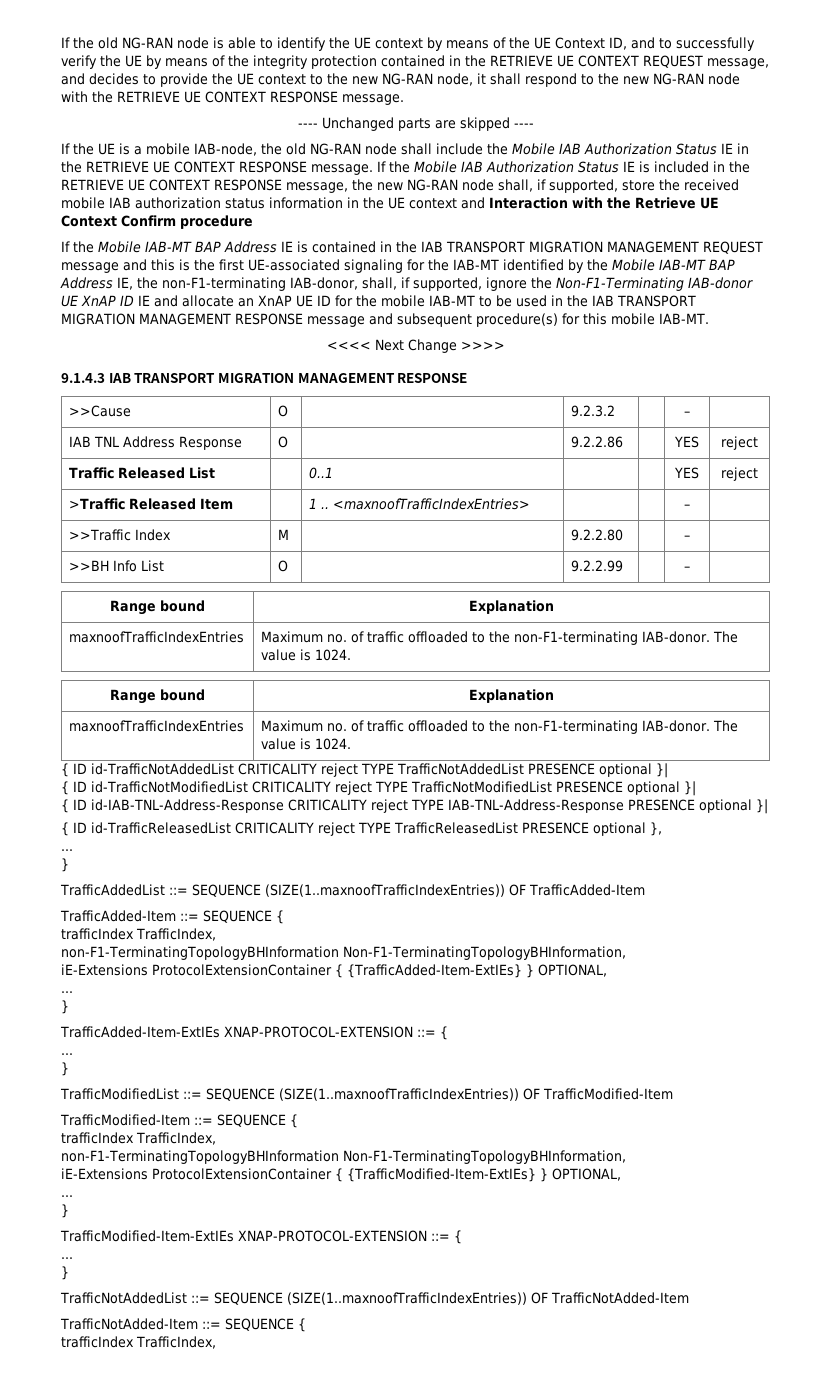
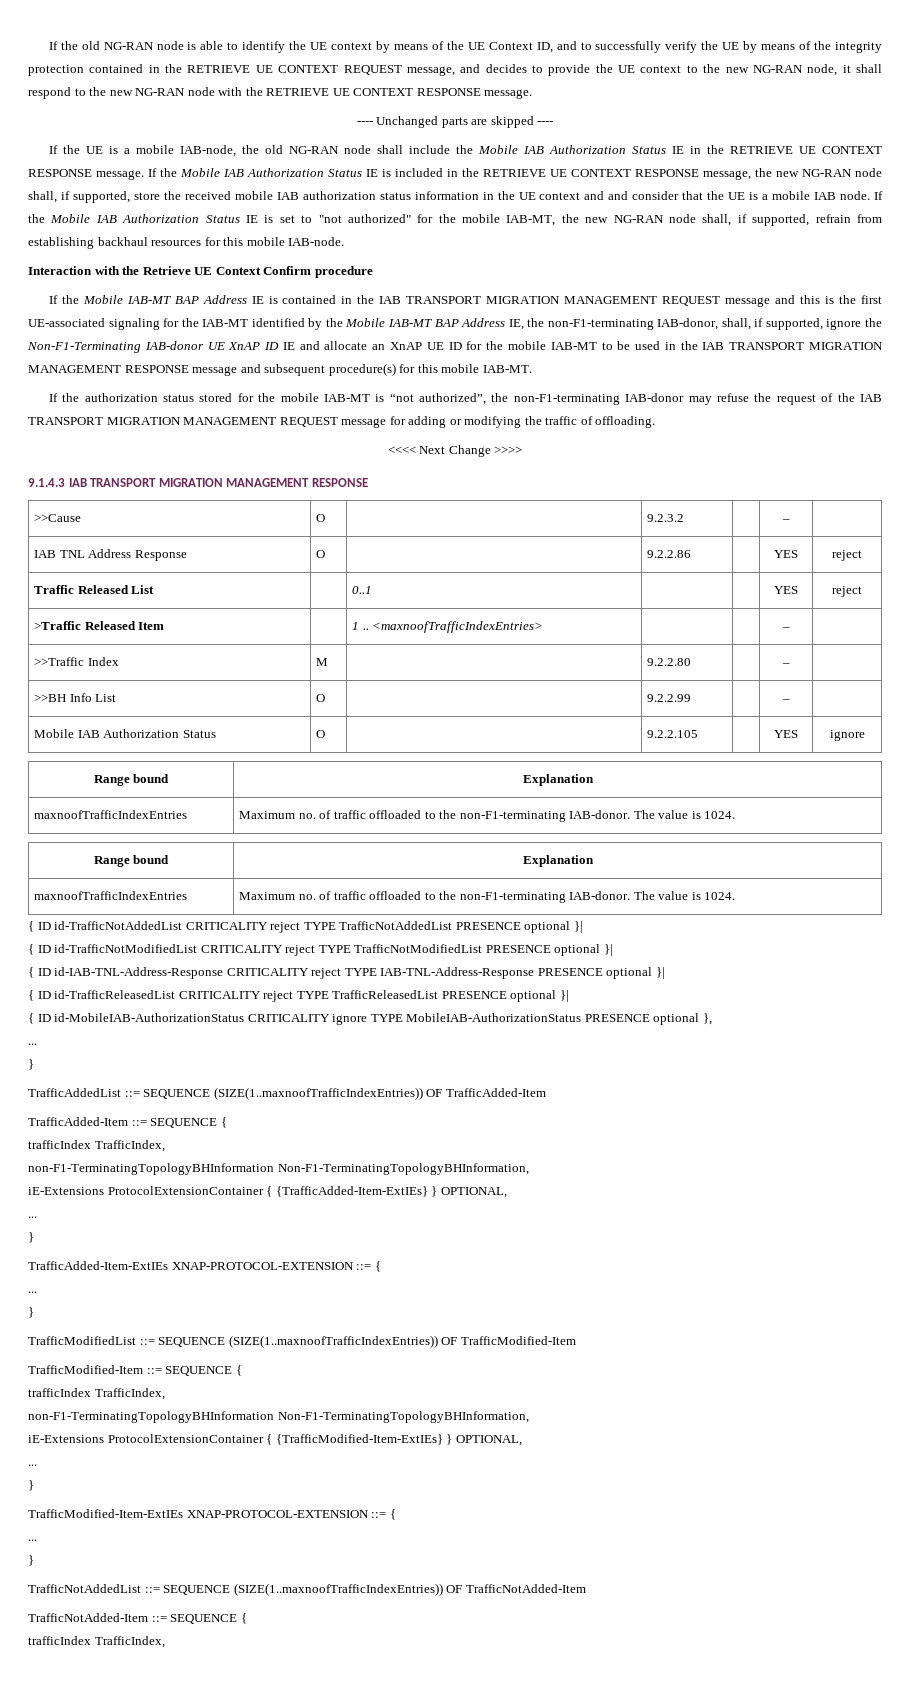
- If the Mobile IAB Authorization Status IE is included in the RETRIEVE UE CONTEXT RESPONSE message, the new NG-RAN node shall, if supported, store the received mobile IAB authorization status information in the UE context and Interaction with the Retrieve UE Context Confirm procedure
+ If the Mobile IAB Authorization Status IE is included in the RETRIEVE UE CONTEXT RESPONSE message, the new NG-RAN node shall, if supported, store the received mobile IAB authorization status information in the UE context and and consider that the UE is a mobile IAB node. If the Mobile IAB Authorization Status IE is set to "not authorized" for the mobile IAB-MT, the new NG-RAN node shall, if supported, refrain from establishing backhaul resources for this mobile IAB-node.
+ Interaction with the Retrieve UE Context Confirm procedure
+ If the authorization status stored for the mobile IAB-MT is “not authorized”, the non-F1-terminating IAB-donor may refuse the request of the IAB TRANSPORT MIGRATION MANAGEMENT REQUEST message for adding or modifying the traffic of offloading.
+ Mobile IAB Authorization Status | O | | 9.2.2.105 | | YES | ignore
- { ID id-TrafficReleasedList CRITICALITY reject TYPE TrafficReleasedList PRESENCE optional },
+ { ID id-TrafficReleasedList CRITICALITY reject TYPE TrafficReleasedList PRESENCE optional }|
+ { ID id-MobileIAB-AuthorizationStatus CRITICALITY ignore TYPE MobileIAB-AuthorizationStatus PRESENCE optional },

